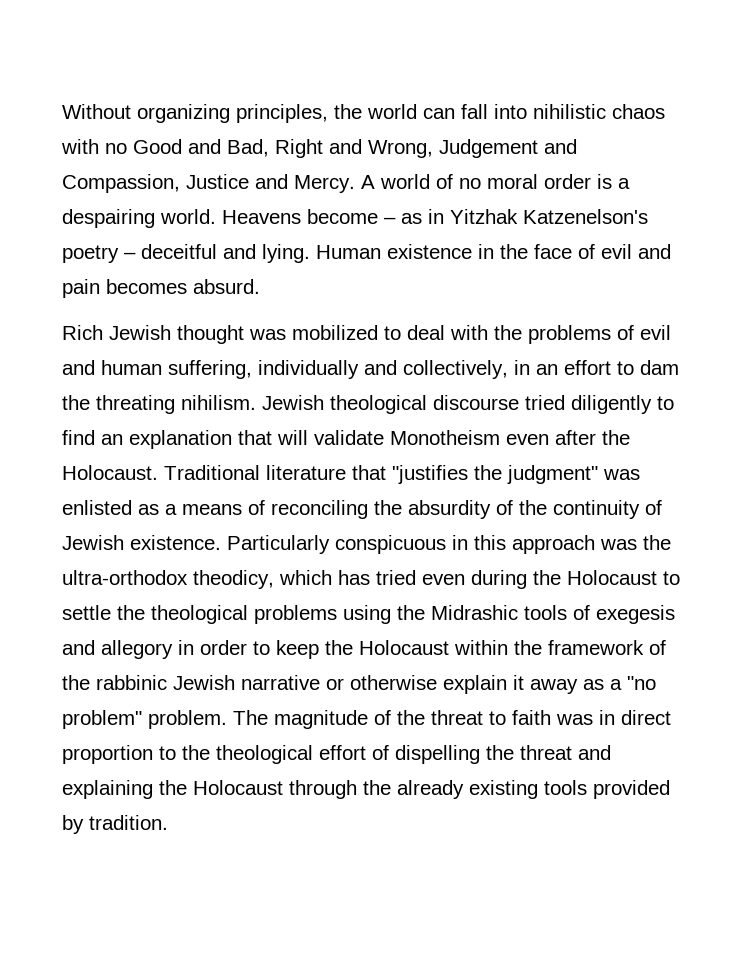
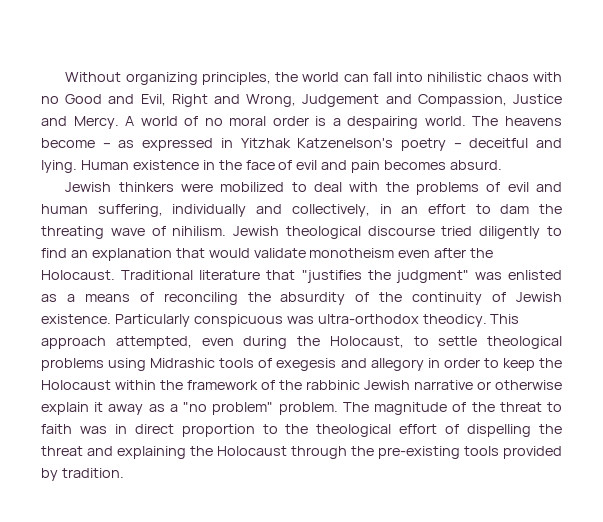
- Without organizing principles, the world can fall into nihilistic chaos with no Good and Bad, Right and Wrong, Judgement and Compassion, Justice and Mercy.
+ Without organizing principles, the world can fall into nihilistic chaos with no Good and Evil, Right and Wrong, Judgement and Compassion, Justice and Mercy.
- Heavens become – as in Yitzhak Katzenelson's poetry – deceitful and lying.
+ The heavens become – as expressed in Yitzhak Katzenelson's poetry – deceitful and lying.
- Rich Jewish thought was mobilized to deal with the problems of evil and human suffering, individually and collectively, in an effort to dam the threating nihilism.
+ Jewish thinkers were mobilized to deal with the problems of evil and human suffering, individually and collectively, in an effort to dam the threating wave of nihilism.
- Jewish theological discourse tried diligently to find an explanation that will validate Monotheism even after the Holocaust.
+ Jewish theological discourse tried diligently to find an explanation that would validate monotheism even after the Holocaust.
- Particularly conspicuous in this approach was the ultra-orthodox theodicy, which has tried even during the Holocaust to settle the theological problems using the Midrashic tools of exegesis and allegory in order to keep the Holocaust within the framework of the rabbinic Jewish narrative or otherwise explain it away as a "no problem" problem.
+ Particularly conspicuous was ultra-orthodox theodicy. This approach attempted, even during the Holocaust, to settle theological problems using Midrashic tools of exegesis and allegory in order to keep the Holocaust within the framework of the rabbinic Jewish narrative or otherwise explain it away as a "no problem" problem.
- The magnitude of the threat to faith was in direct proportion to the theological effort of dispelling the threat and explaining the Holocaust through the already existing tools provided by tradition.
+ The magnitude of the threat to faith was in direct proportion to the theological effort of dispelling the threat and explaining the Holocaust through the pre-existing tools provided by tradition.

